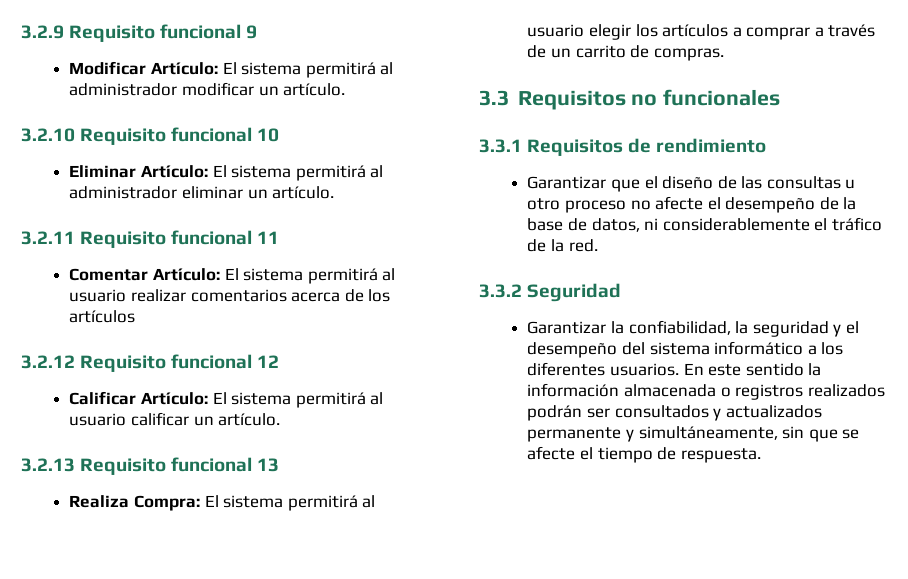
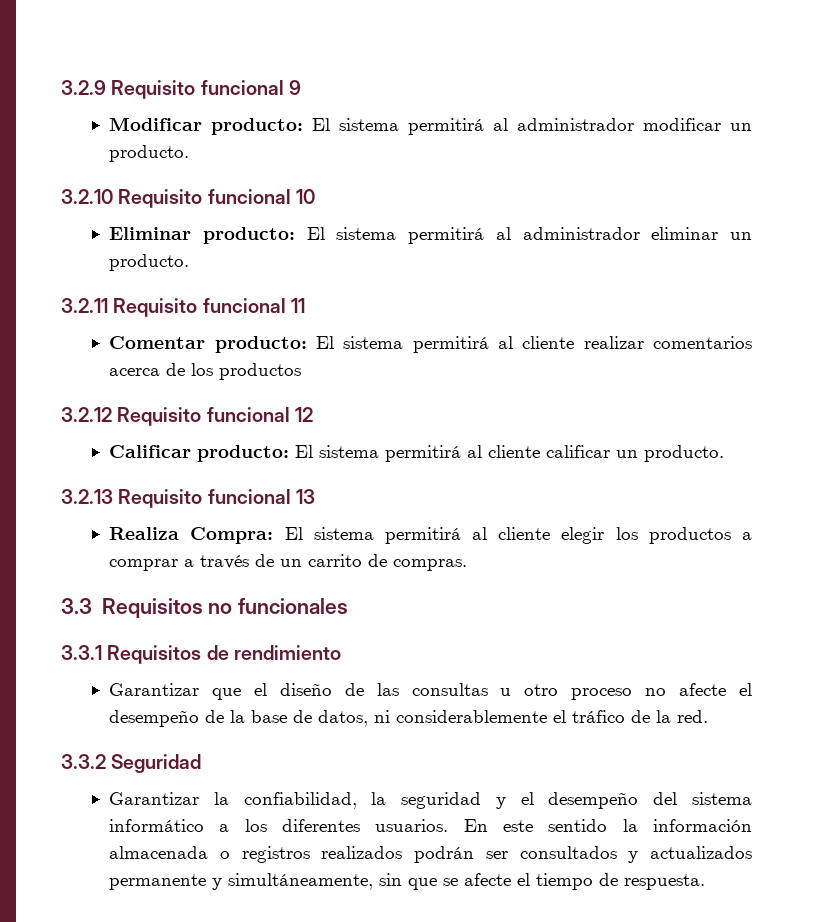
- Modificar Artículo: El sistema permitirá al administrador modificar un artículo.
+ Modificar producto: El sistema permitirá al administrador modificar un producto.
- Eliminar Artículo: El sistema permitirá al administrador eliminar un artículo.
+ Eliminar producto: El sistema permitirá al administrador eliminar un producto.
- Comentar Artículo: El sistema permitirá al usuario realizar comentarios acerca de los artículos
+ Comentar producto: El sistema permitirá al cliente realizar comentarios acerca de los productos
- Calificar Artículo: El sistema permitirá al usuario calificar un artículo.
+ Calificar producto: El sistema permitirá al cliente calificar un producto.
- Realiza Compra: El sistema permitirá al usuario elegir los artículos a comprar a través de un carrito de compras.
+ Realiza Compra: El sistema permitirá al cliente elegir los productos a comprar a través de un carrito de compras.

